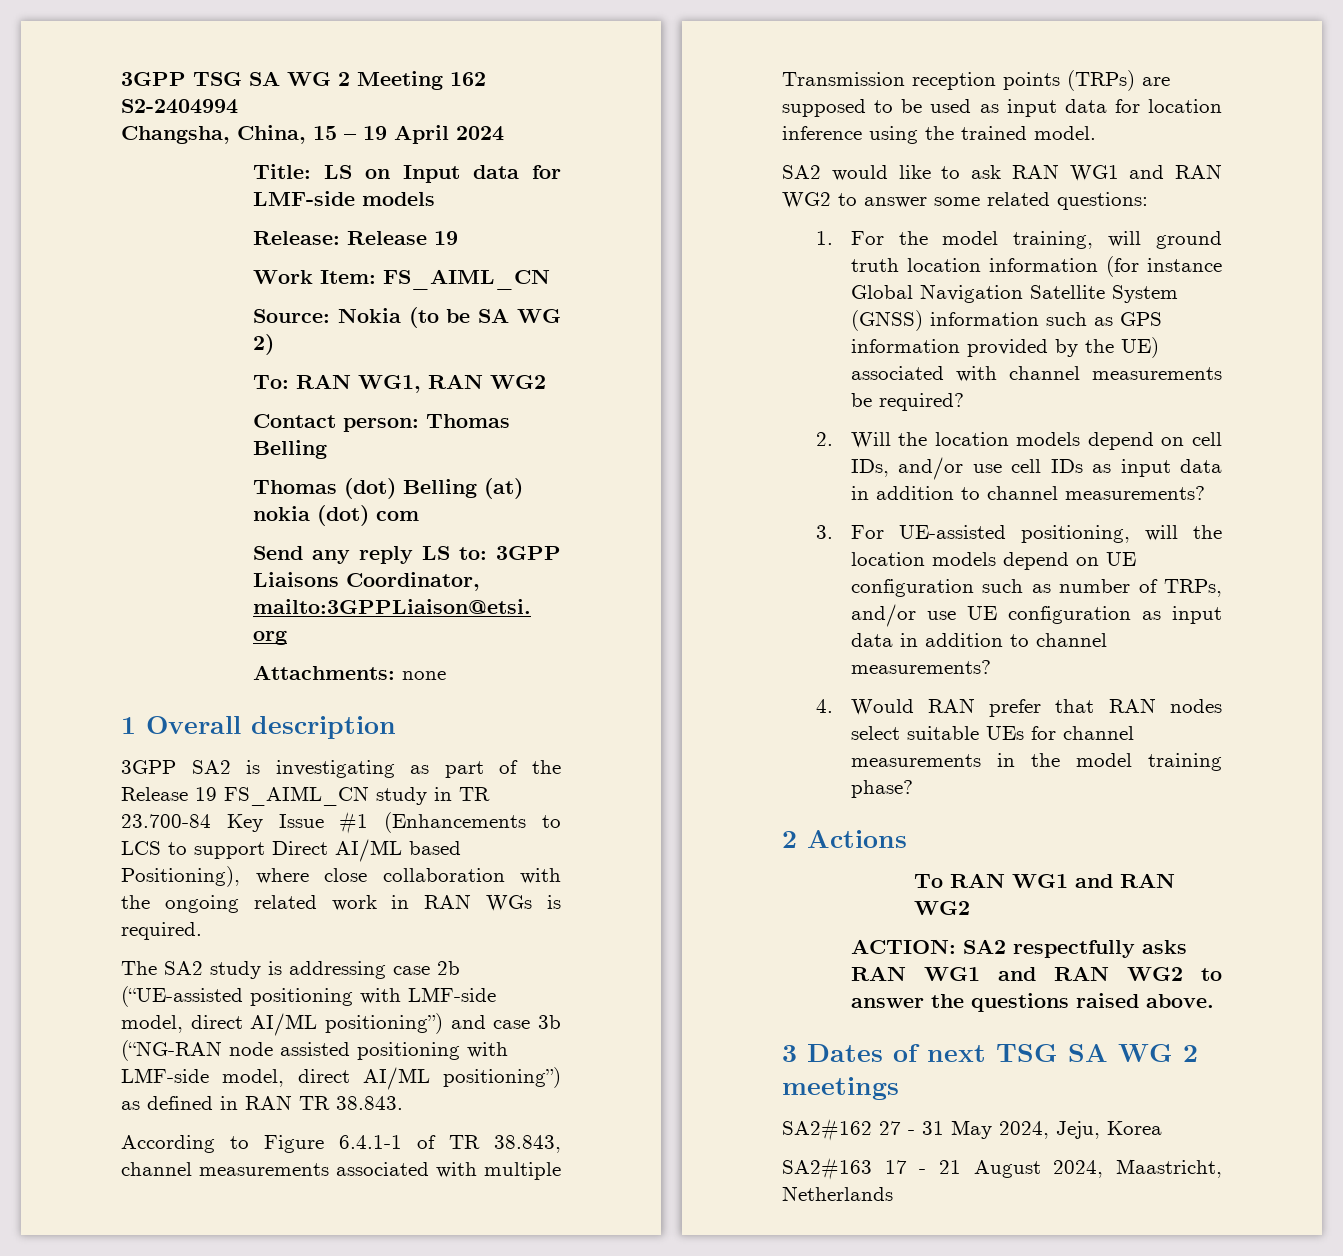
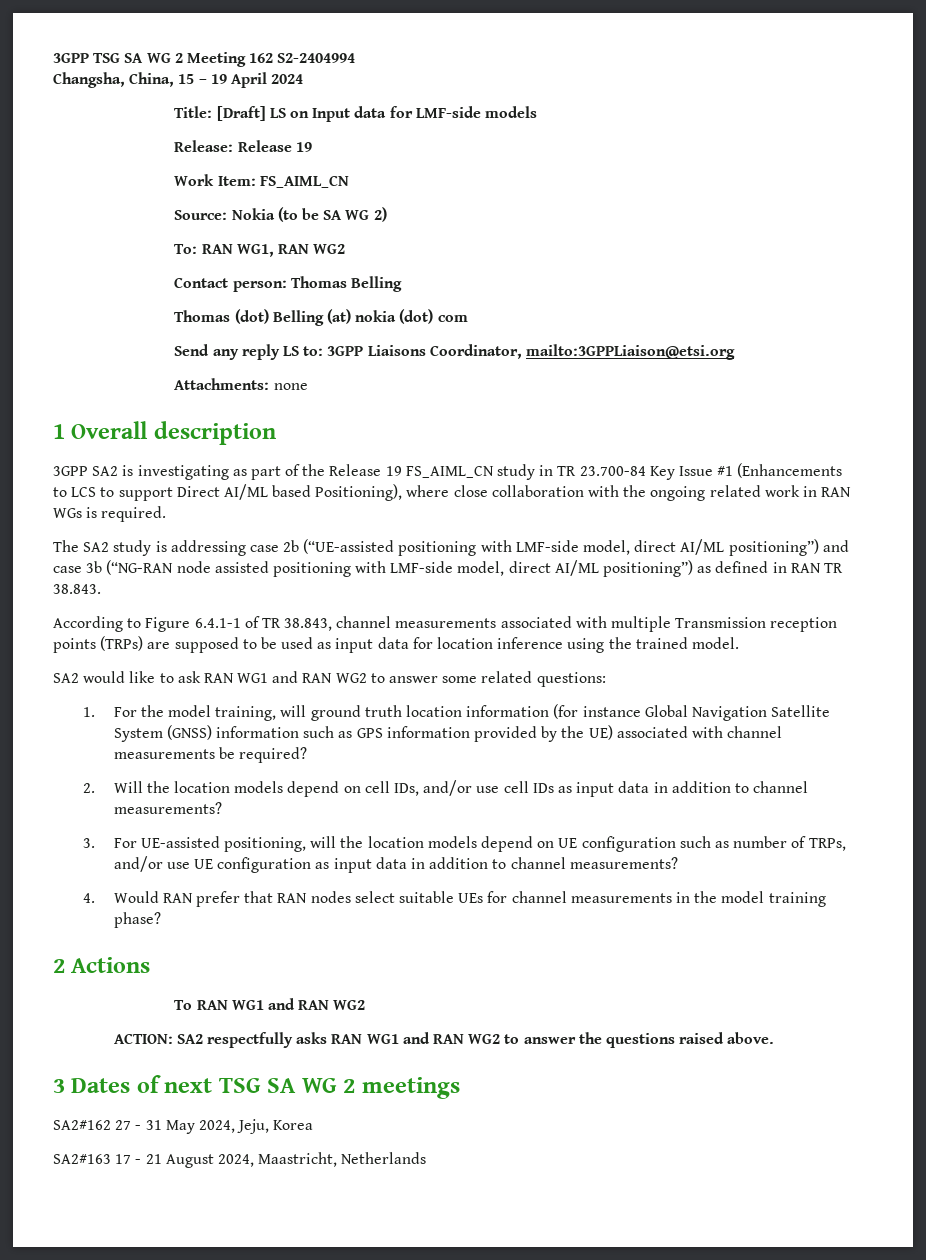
- Title: LS on Input data for LMF-side models
+ Title: [Draft] LS on Input data for LMF-side models

